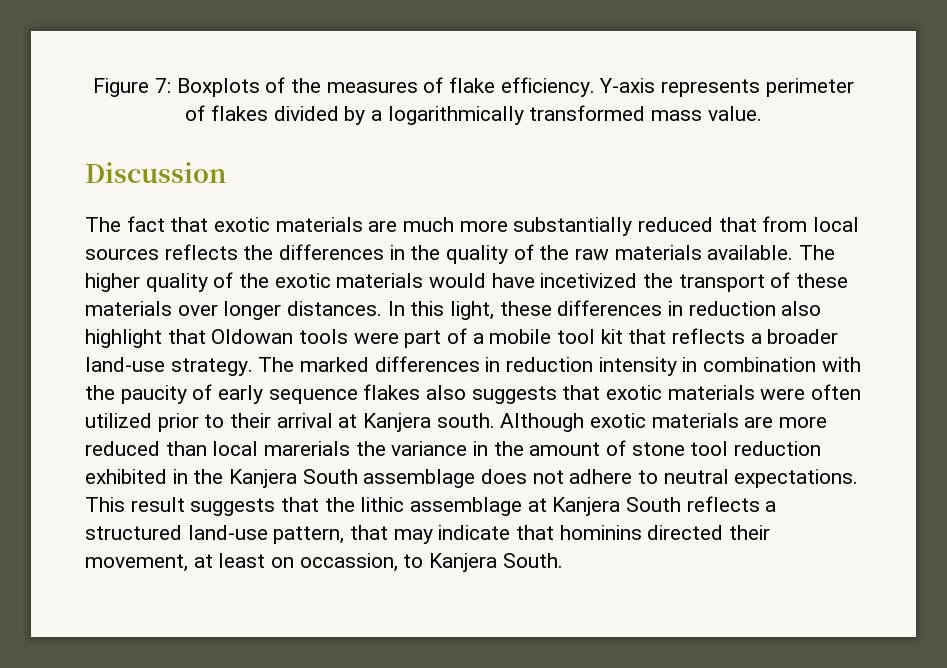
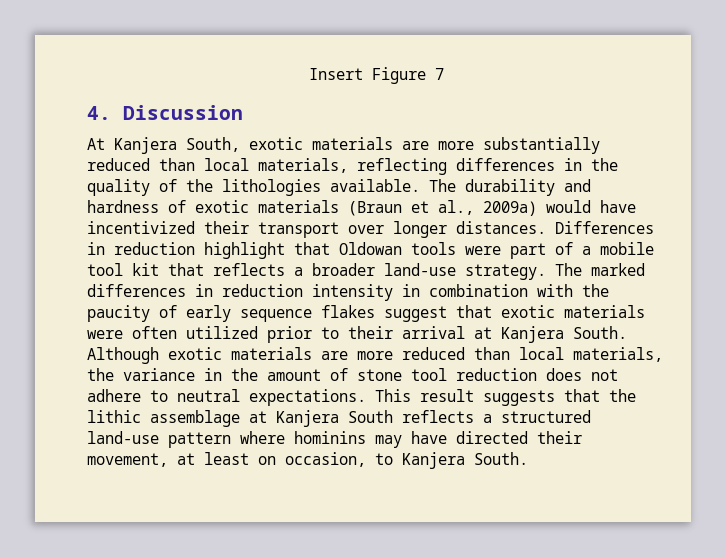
- Figure 7: Boxplots of the measures of flake efficiency. Y-axis represents perimeter of flakes divided by a logarithmically transformed mass value.
- Discussion
- The fact that exotic materials are much more substantially reduced that from local sources reflects the differences in the quality of the raw materials available. The higher quality of the exotic materials would have incetivized the transport of these materials over longer distances. In this light, these differences in reduction also highlight that Oldowan tools were part of a mobile tool kit that reflects a broader land-use strategy.
+ Insert Figure 7
+ 4. Discussion
+ At Kanjera South, exotic materials are more substantially reduced than local materials, reflecting differences in the quality of the lithologies available. The durability and hardness of exotic materials (Braun et al., 2009a) would have incentivized their transport over longer distances. Differences in reduction highlight that Oldowan tools were part of a mobile tool kit that reflects a broader land-use strategy.
- The marked differences in reduction intensity in combination with the paucity of early sequence flakes also suggests that exotic materials were often utilized prior to their arrival at Kanjera south.
+ The marked differences in reduction intensity in combination with the paucity of early sequence flakes suggest that exotic materials were often utilized prior to their arrival at Kanjera South.
- Although exotic materials are more reduced than local marerials the variance in the amount of stone tool reduction exhibited in the Kanjera South assemblage does not adhere to neutral expectations.
+ Although exotic materials are more reduced than local materials, the variance in the amount of stone tool reduction does not adhere to neutral expectations.
- This result suggests that the lithic assemblage at Kanjera South reflects a structured land-use pattern, that may indicate that hominins directed their movement, at least on occassion, to Kanjera South.
+ This result suggests that the lithic assemblage at Kanjera South reflects a structured land-use pattern where hominins may have directed their movement, at least on occasion, to Kanjera South.

